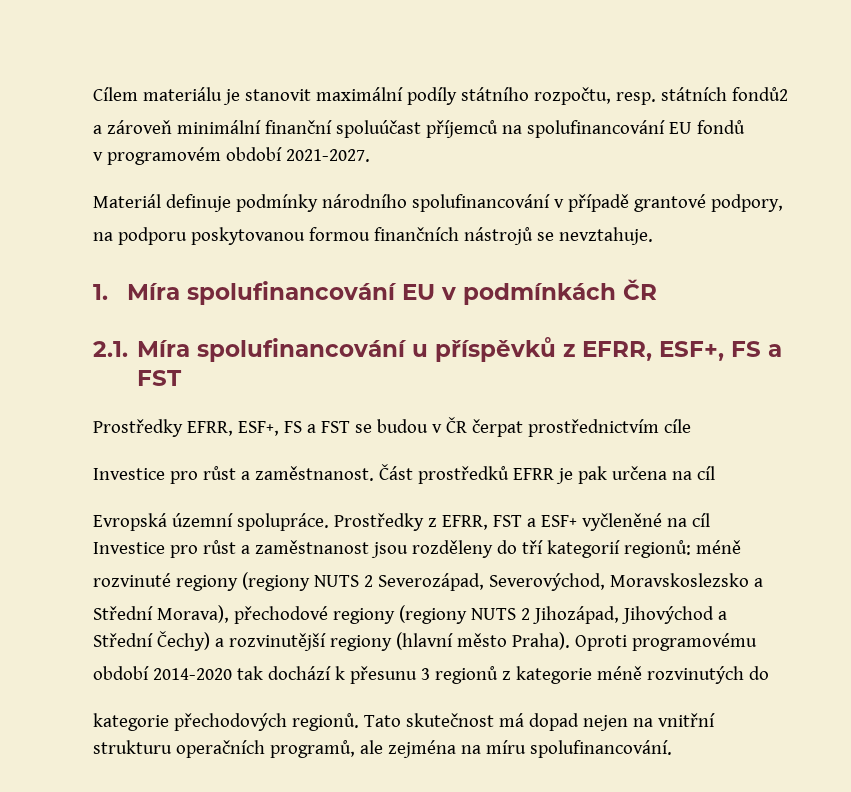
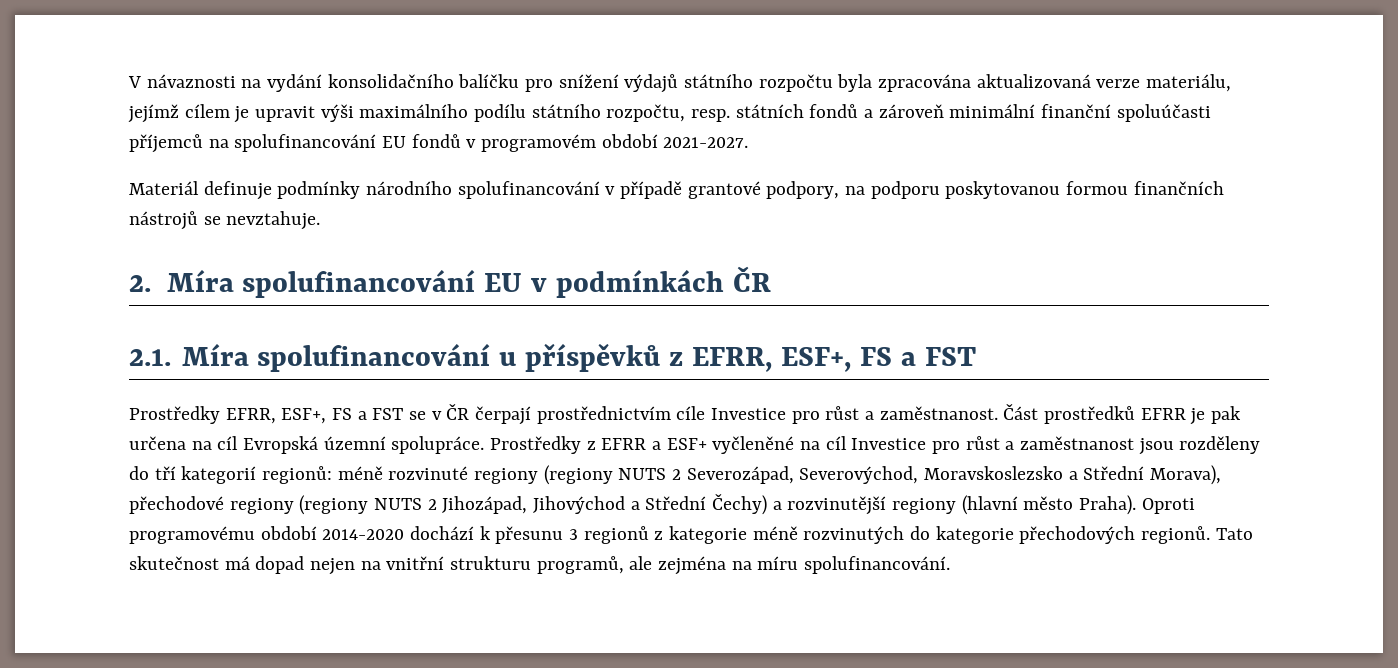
- Cílem materiálu je stanovit maximální podíly státního rozpočtu, resp. státních fondů2
- a zároveň minimální finanční spoluúčast příjemců na spolufinancování EU fondů
- v programovém období 2021-2027.
+ V návaznosti na vydání konsolidačního balíčku pro snížení výdajů státního rozpočtu byla zpracována aktualizovaná verze materiálu, jejímž cílem je upravit výši maximálního podílu státního rozpočtu, resp. státních fondů a zároveň minimální finanční spoluúčasti příjemců na spolufinancování EU fondů v programovém období 2021-2027.
- Materiál definuje podmínky národního spolufinancování v případě grantové podpory,
- na podporu poskytovanou formou finančních nástrojů se nevztahuje.
+ Materiál definuje podmínky národního spolufinancování v případě grantové podpory, na podporu poskytovanou formou finančních nástrojů se nevztahuje.
- 1. Míra spolufinancování EU v podmínkách ČR
+ 2. Míra spolufinancování EU v podmínkách ČR
- Prostředky EFRR, ESF+, FS a FST se budou v ČR čerpat prostřednictvím cíle
- Investice pro růst a zaměstnanost.
+ Prostředky EFRR, ESF+, FS a FST se v ČR čerpají prostřednictvím cíle Investice pro růst a zaměstnanost.
- Část prostředků EFRR je pak určena na cíl
- Evropská územní spolupráce.
+ Část prostředků EFRR je pak určena na cíl Evropská územní spolupráce.
- Prostředky z EFRR, FST a ESF+ vyčleněné na cíl
- Investice pro růst a zaměstnanost jsou rozděleny do tří kategorií regionů: méně
- rozvinuté regiony (regiony NUTS 2 Severozápad, Severovýchod, Moravskoslezsko a
- Střední Morava), přechodové regiony (regiony NUTS 2 Jihozápad, Jihovýchod a
- Střední Čechy) a rozvinutější regiony (hlavní město Praha).
+ Prostředky z EFRR a ESF+ vyčleněné na cíl Investice pro růst a zaměstnanost jsou rozděleny do tří kategorií regionů: méně rozvinuté regiony (regiony NUTS 2 Severozápad, Severovýchod, Moravskoslezsko a Střední Morava), přechodové regiony (regiony NUTS 2 Jihozápad, Jihovýchod a Střední Čechy) a rozvinutější regiony (hlavní město Praha).
- Oproti programovému
- období 2014-2020 tak dochází k přesunu 3 regionů z kategorie méně rozvinutých do
- kategorie přechodových regionů.
+ Oproti programovému období 2014-2020 dochází k přesunu 3 regionů z kategorie méně rozvinutých do kategorie přechodových regionů.
- Tato skutečnost má dopad nejen na vnitřní
- strukturu operačních programů, ale zejména na míru spolufinancování.
+ Tato skutečnost má dopad nejen na vnitřní strukturu programů, ale zejména na míru spolufinancování.

